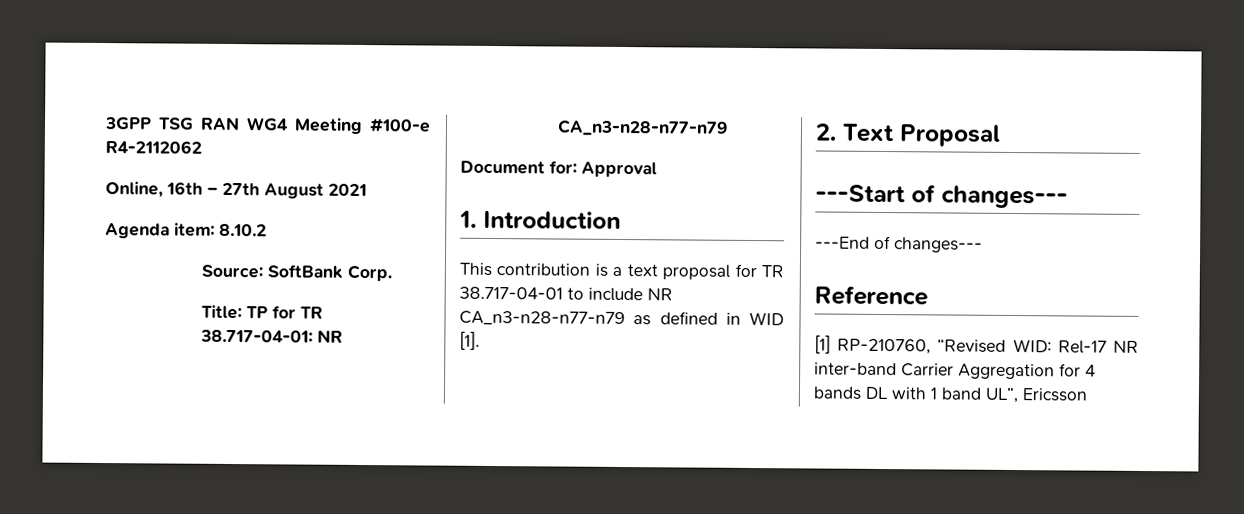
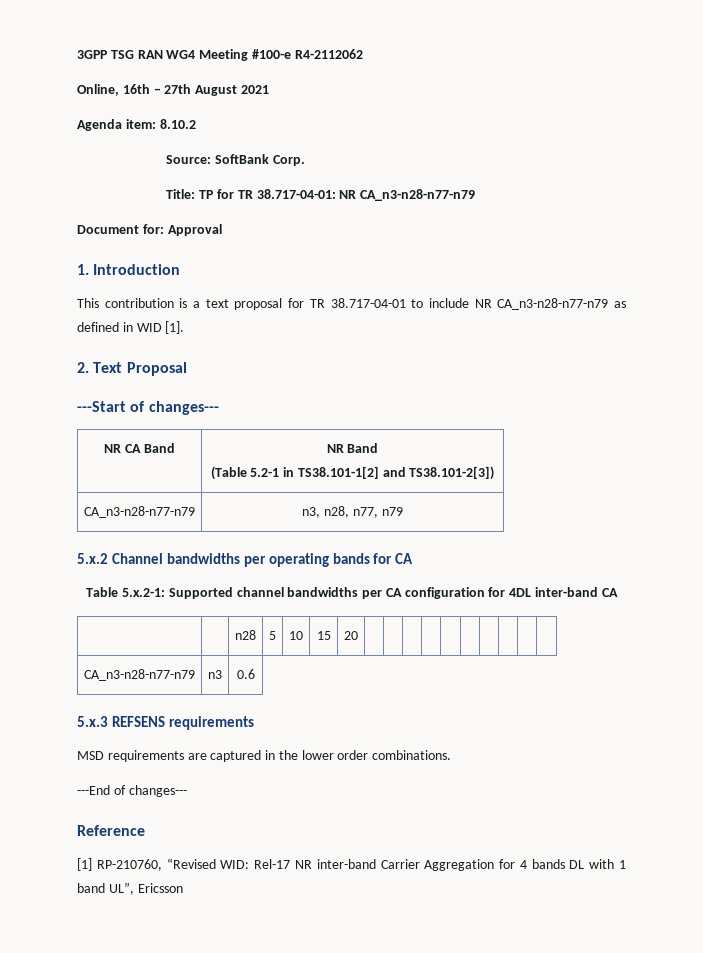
+ NR CA Band | NR Band
+ (Table 5.2-1 in TS38.101-1[2] and TS38.101-2[3])
+ CA_n3-n28-n77-n79 | n3, n28, n77, n79
+ 5.x.2 Channel bandwidths per operating bands for CA
+ Table 5.x.2-1: Supported channel bandwidths per CA configuration for 4DL inter-band CA
+ | | n28 | 5 | 10 | 15 | 20 | | | | | | | | | |
+ CA_n3-n28-n77-n79 | n3 | 0.6
+ 5.x.3 REFSENS requirements
+ MSD requirements are captured in the lower order combinations.

